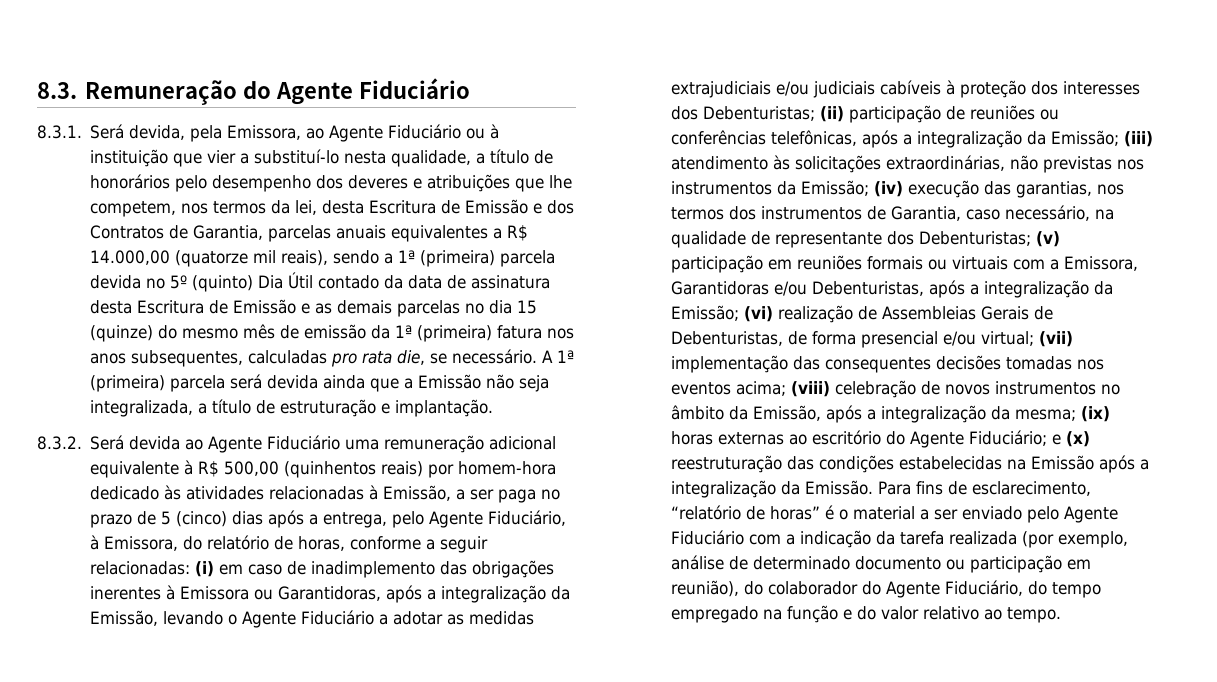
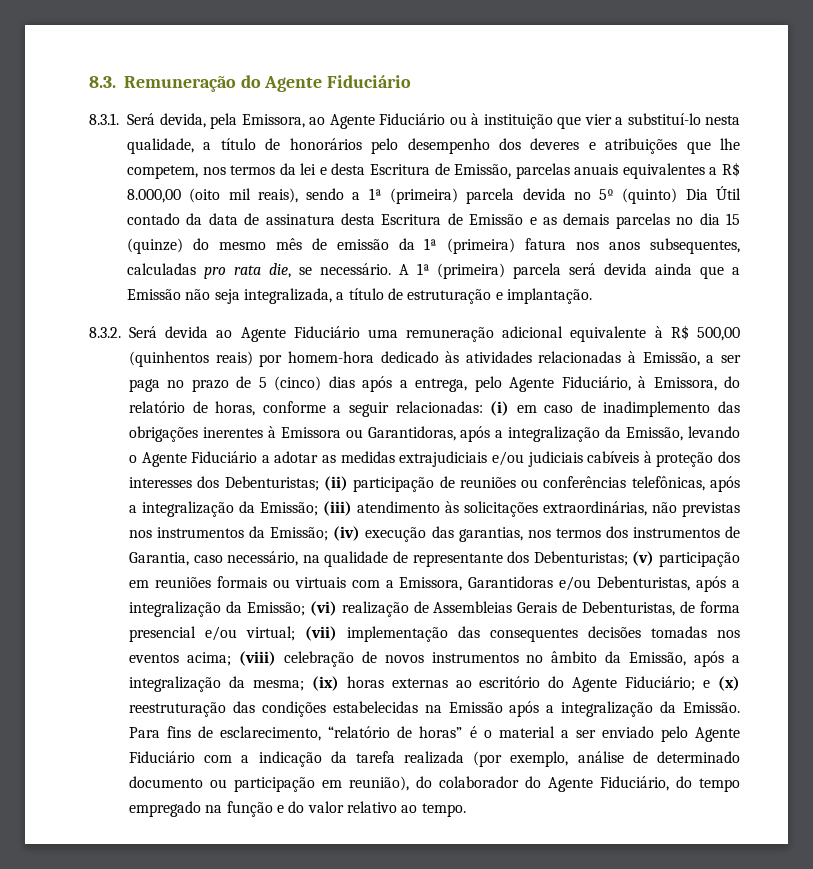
- 8.3.1. Será devida, pela Emissora, ao Agente Fiduciário ou à instituição que vier a substituí-lo nesta qualidade, a título de honorários pelo desempenho dos deveres e atribuições que lhe competem, nos termos da lei, desta Escritura de Emissão e dos Contratos de Garantia, parcelas anuais equivalentes a R$ 14.000,00 (quatorze mil reais), sendo a 1ª (primeira) parcela devida no 5º (quinto) Dia Útil contado da data de assinatura desta Escritura de Emissão e as demais parcelas no dia 15 (quinze) do mesmo mês de emissão da 1ª (primeira) fatura nos anos subsequentes, calculadas pro rata die, se necessário.
+ 8.3.1. Será devida, pela Emissora, ao Agente Fiduciário ou à instituição que vier a substituí-lo nesta qualidade, a título de honorários pelo desempenho dos deveres e atribuições que lhe competem, nos termos da lei e desta Escritura de Emissão, parcelas anuais equivalentes a R$ 8.000,00 (oito mil reais), sendo a 1ª (primeira) parcela devida no 5º (quinto) Dia Útil contado da data de assinatura desta Escritura de Emissão e as demais parcelas no dia 15 (quinze) do mesmo mês de emissão da 1ª (primeira) fatura nos anos subsequentes, calculadas pro rata die, se necessário.

